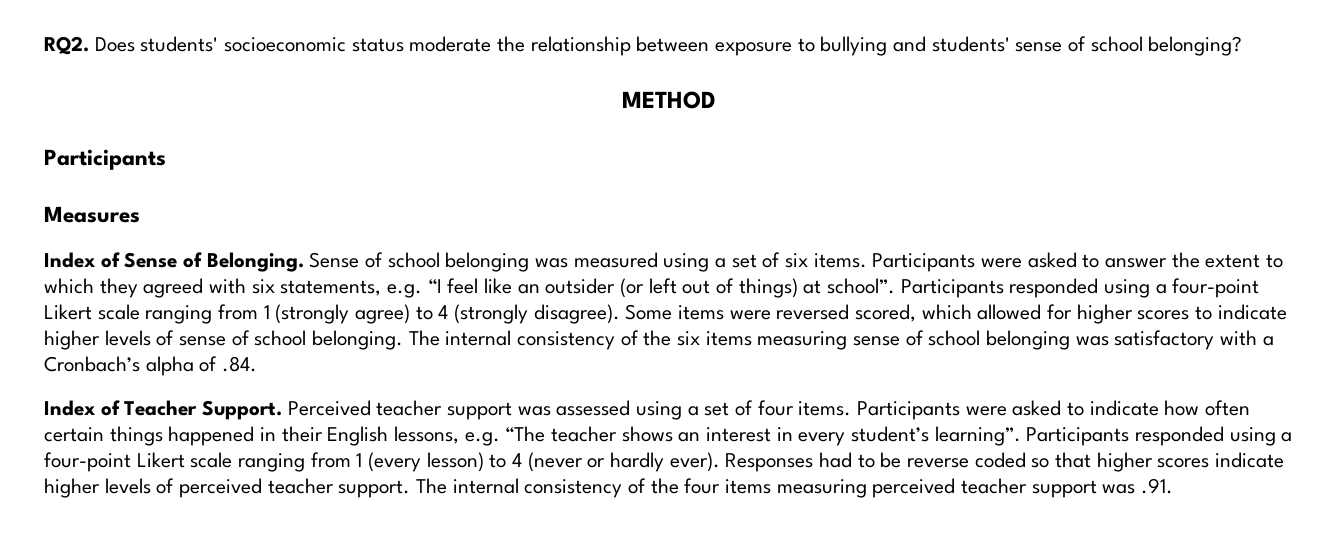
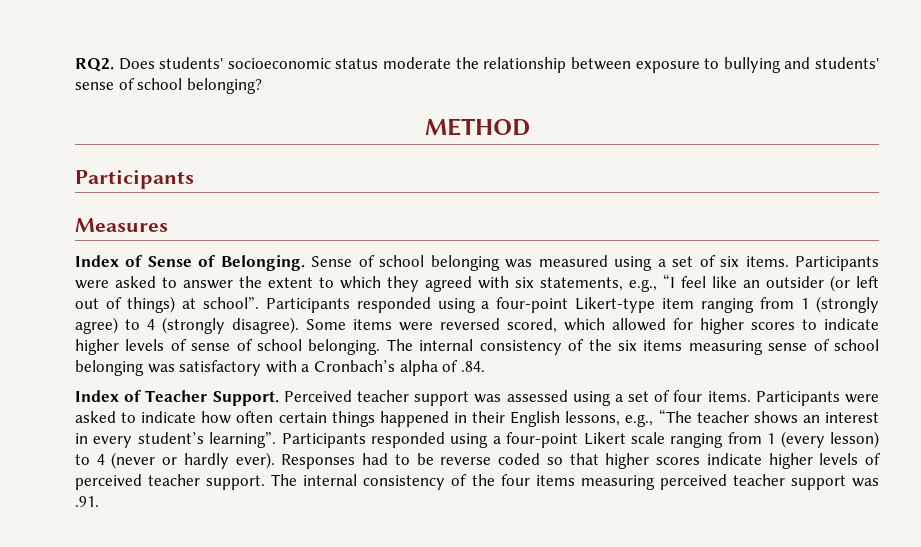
- Participants were asked to answer the extent to which they agreed with six statements, e.g. “I feel like an outsider (or left out of things) at school”.
+ Participants were asked to answer the extent to which they agreed with six statements, e.g., “I feel like an outsider (or left out of things) at school”.
- Participants responded using a four-point Likert scale ranging from 1 (strongly agree) to 4 (strongly disagree).
+ Participants responded using a four-point Likert-type item ranging from 1 (strongly agree) to 4 (strongly disagree).
- Participants were asked to indicate how often certain things happened in their English lessons, e.g. “The teacher shows an interest in every student’s learning”.
+ Participants were asked to indicate how often certain things happened in their English lessons, e.g., “The teacher shows an interest in every student’s learning”.

